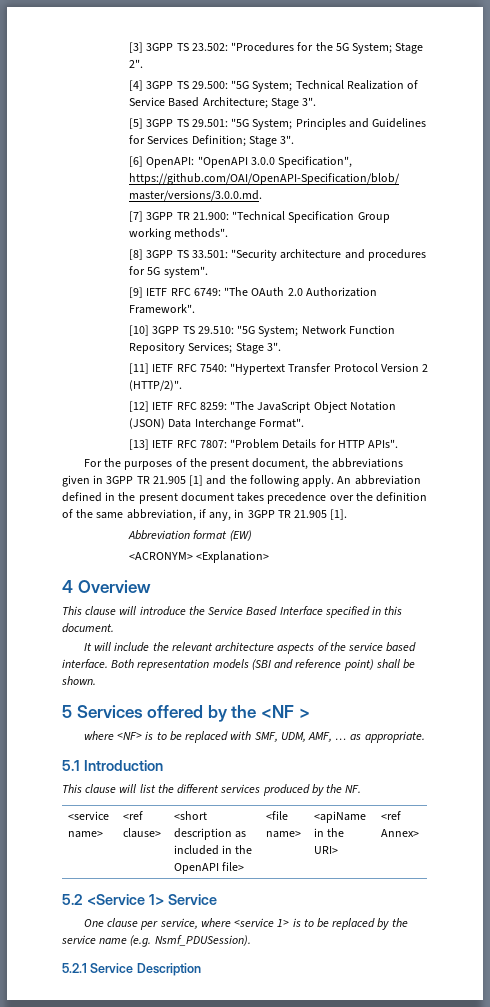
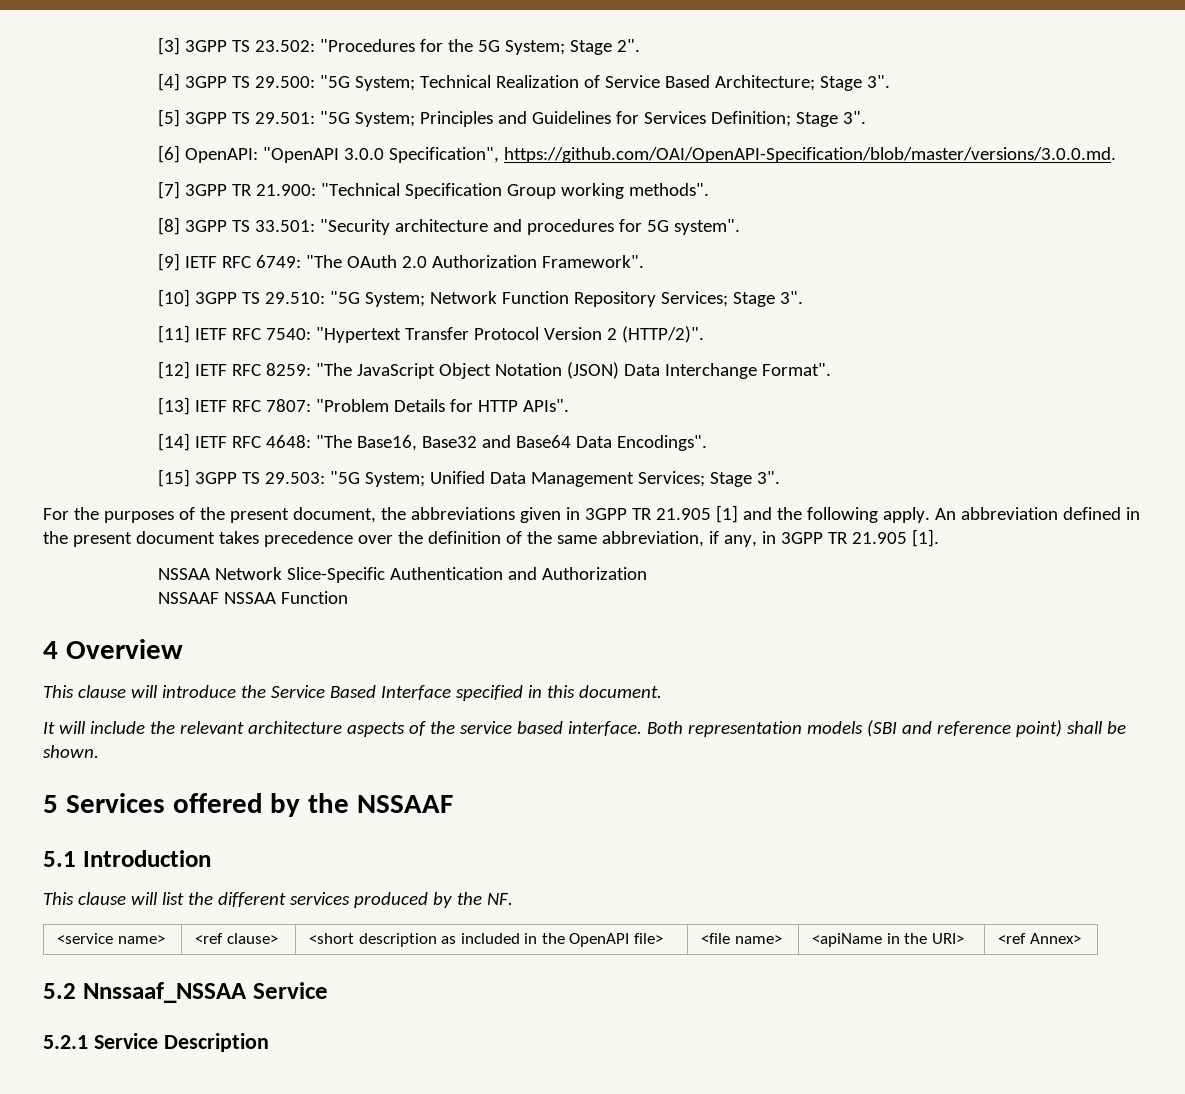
+ [14] IETF RFC 4648: "The Base16, Base32 and Base64 Data Encodings".
+ [15] 3GPP TS 29.503: "5G System; Unified Data Management Services; Stage 3".
- Abbreviation format (EW)
- <ACRONYM> <Explanation>
+ NSSAA Network Slice-Specific Authentication and Authorization
+ NSSAAF NSSAA Function
- 5 Services offered by the <NF >
- where <NF> is to be replaced with SMF, UDM, AMF, … as appropriate.
+ 5 Services offered by the NSSAAF
- 5.2 <Service 1> Service
- One clause per service, where <service 1> is to be replaced by the service name (e.g. Nsmf_PDUSession).
+ 5.2 Nnssaaf_NSSAA Service

